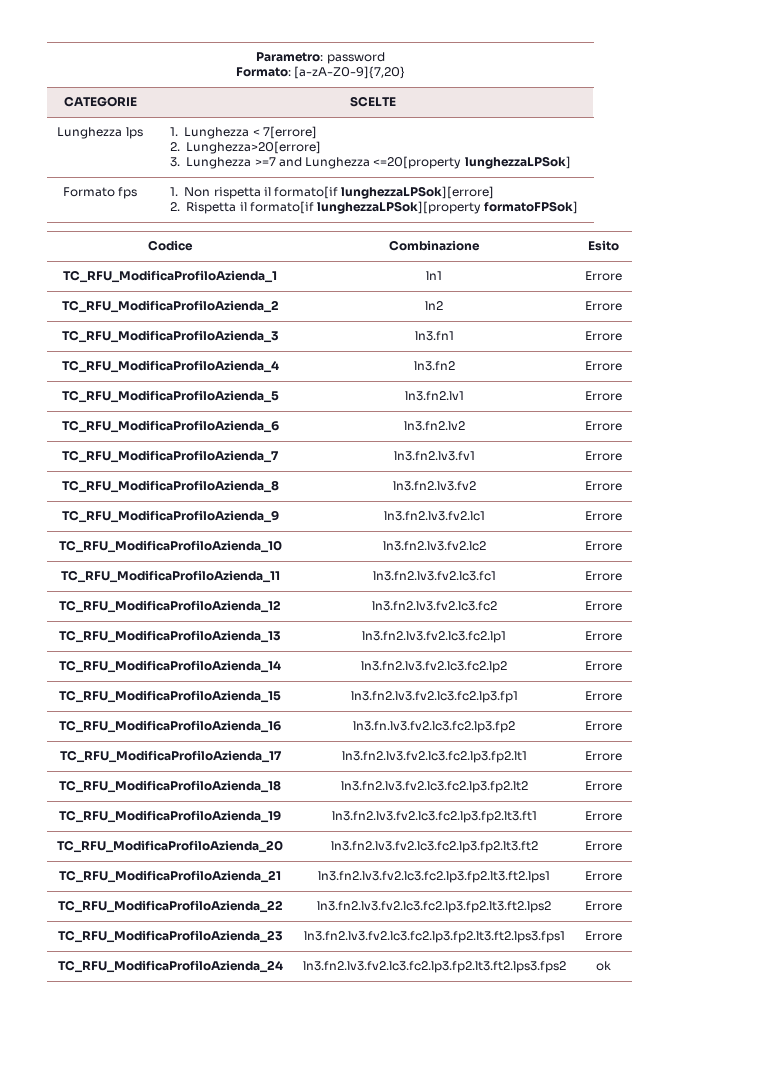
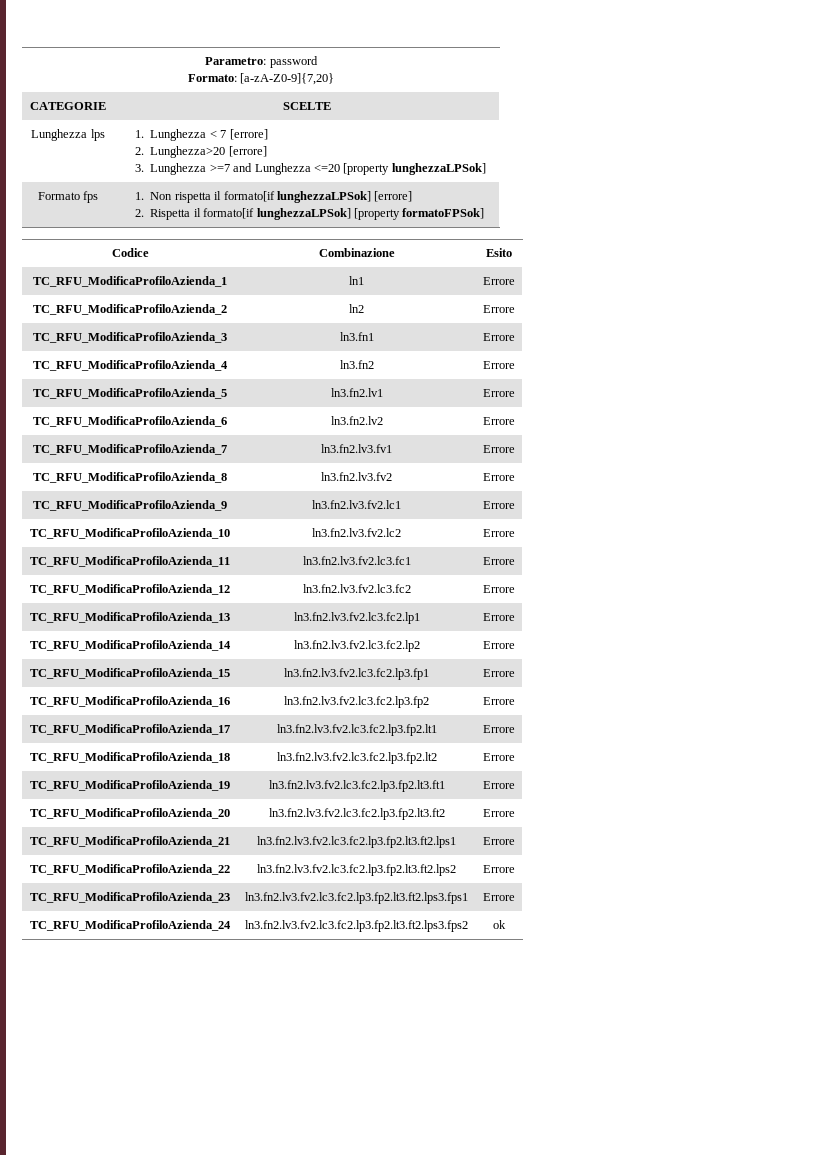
- Lunghezza lps | 1. Lunghezza < 7[errore]
- 2. Lunghezza>20[errore]
- 3. Lunghezza >=7 and Lunghezza <=20[property lunghezzaLPSok]
+ Lunghezza lps | 1. Lunghezza < 7 [errore]
+ 2. Lunghezza>20 [errore]
+ 3. Lunghezza >=7 and Lunghezza <=20 [property lunghezzaLPSok]
- Formato fps | 1. Non rispetta il formato[if lunghezzaLPSok][errore]
- 2. Rispetta il formato[if lunghezzaLPSok][property formatoFPSok]
+ Formato fps | 1. Non rispetta il formato[if lunghezzaLPSok] [errore]
+ 2. Rispetta il formato[if lunghezzaLPSok] [property formatoFPSok]
- TC_RFU_ModificaProfiloAzienda_16 | ln3.fn.lv3.fv2.lc3.fc2.lp3.fp2 | Errore
+ TC_RFU_ModificaProfiloAzienda_16 | ln3.fn2.lv3.fv2.lc3.fc2.lp3.fp2 | Errore

